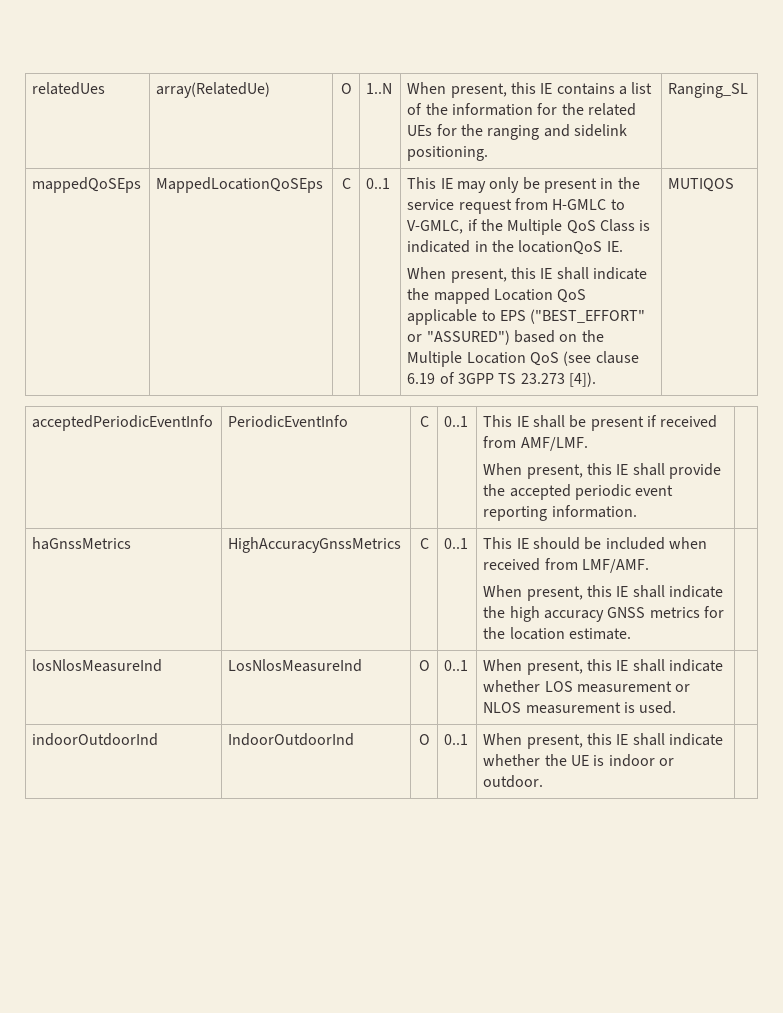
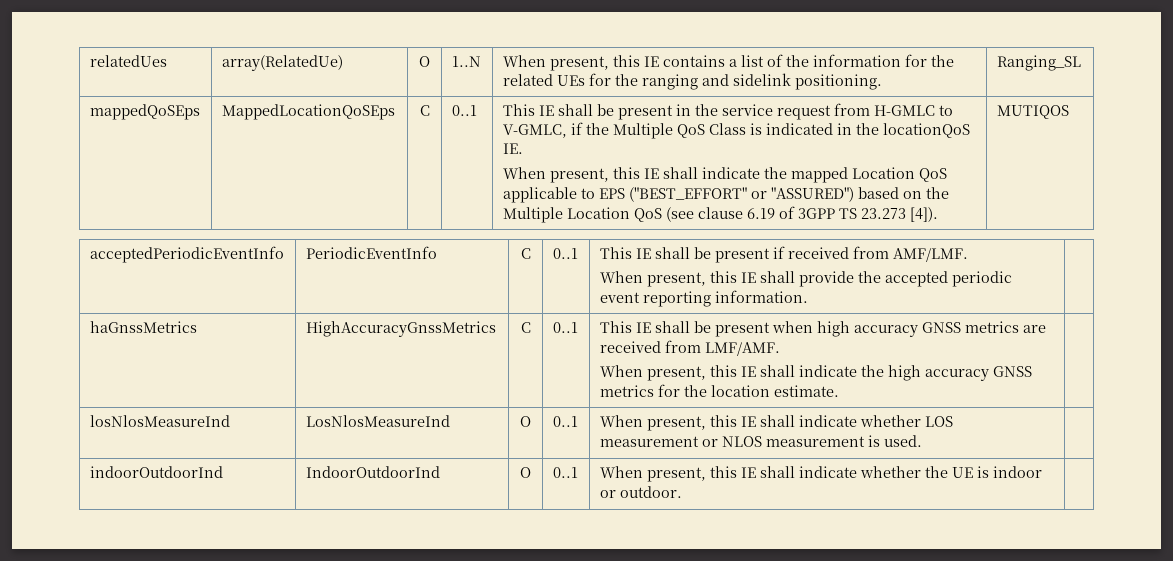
- This IE may only be present in the service request from H-GMLC to V-GMLC, if the Multiple QoS Class is indicated in the locationQoS IE.
+ This IE shall be present in the service request from H-GMLC to V-GMLC, if the Multiple QoS Class is indicated in the locationQoS IE.
- haGnssMetrics | HighAccuracyGnssMetrics | C | 0..1 | This IE should be included when received from LMF/AMF.
+ haGnssMetrics | HighAccuracyGnssMetrics | C | 0..1 | This IE shall be present when high accuracy GNSS metrics are received from LMF/AMF.

